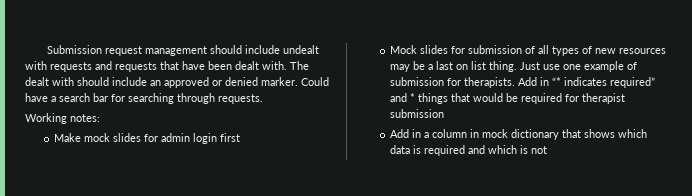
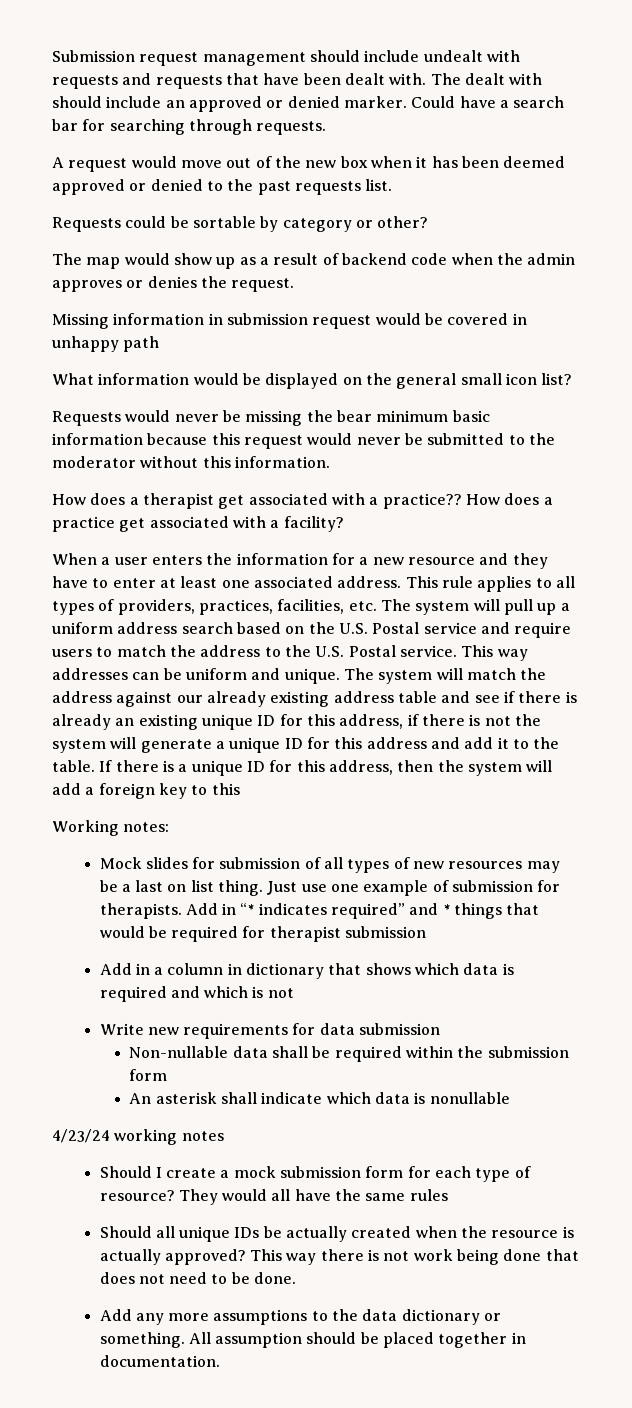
+ A request would move out of the new box when it has been deemed approved or denied to the past requests list.
+ Requests could be sortable by category or other?
+ The map would show up as a result of backend code when the admin approves or denies the request.
+ Missing information in submission request would be covered in unhappy path
+ What information would be displayed on the general small icon list?
+ Requests would never be missing the bear minimum basic information because this request would never be submitted to the moderator without this information.
+ How does a therapist get associated with a practice?? How does a practice get associated with a facility?
+ When a user enters the information for a new resource and they have to enter at least one associated address. This rule applies to all types of providers, practices, facilities, etc. The system will pull up a uniform address search based on the U.S. Postal service and require users to match the address to the U.S. Postal service. This way addresses can be uniform and unique. The system will match the address against our already existing address table and see if there is already an existing unique ID for this address, if there is not the system will generate a unique ID for this address and add it to the table. If there is a unique ID for this address, then the system will add a foreign key to this
  Working notes:
- Make mock slides for admin login first
- Add in a column in mock dictionary that shows which data is required and which is not
+ Add in a column in dictionary that shows which data is required and which is not
+ Write new requirements for data submission
+ Non-nullable data shall be required within the submission form
+ An asterisk shall indicate which data is nonullable
+ 4/23/24 working notes
+ Should I create a mock submission form for each type of resource? They would all have the same rules
+ Should all unique IDs be actually created when the resource is actually approved? This way there is not work being done that does not need to be done.
+ Add any more assumptions to the data dictionary or something. All assumption should be placed together in documentation.

